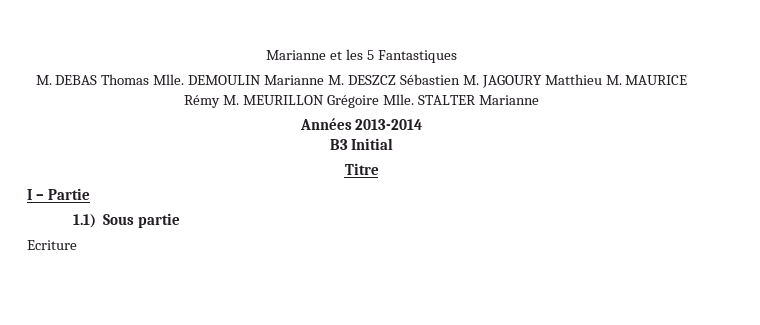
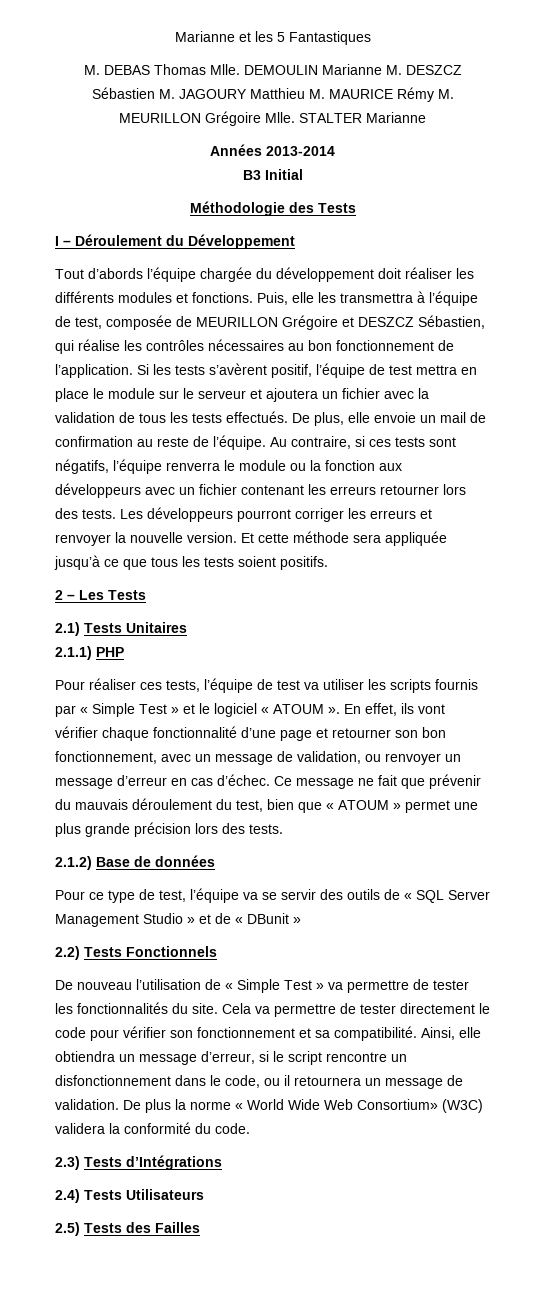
- Titre
+ Méthodologie des Tests
- I – Partie
- 1.1) Sous partie
- Ecriture
+ I – Déroulement du Développement
+ Tout d’abords l’équipe chargée du développement doit réaliser les différents modules et fonctions. Puis, elle les transmettra à l’équipe de test, composée de MEURILLON Grégoire et DESZCZ Sébastien, qui réalise les contrôles nécessaires au bon fonctionnement de l’application. Si les tests s’avèrent positif, l’équipe de test mettra en place le module sur le serveur et ajoutera un fichier avec la validation de tous les tests effectués. De plus, elle envoie un mail de confirmation au reste de l’équipe. Au contraire, si ces tests sont négatifs, l’équipe renverra le module ou la fonction aux développeurs avec un fichier contenant les erreurs retourner lors des tests. Les développeurs pourront corriger les erreurs et renvoyer la nouvelle version. Et cette méthode sera appliquée jusqu’à ce que tous les tests soient positifs.
+ 2 – Les Tests
+ 2.1) Tests Unitaires
+ 2.1.1) PHP
+ Pour réaliser ces tests, l’équipe de test va utiliser les scripts fournis par « Simple Test » et le logiciel « ATOUM ». En effet, ils vont vérifier chaque fonctionnalité d’une page et retourner son bon fonctionnement, avec un message de validation, ou renvoyer un message d’erreur en cas d’échec. Ce message ne fait que prévenir du mauvais déroulement du test, bien que « ATOUM » permet une plus grande précision lors des tests.
+ 2.1.2) Base de données
+ Pour ce type de test, l’équipe va se servir des outils de « SQL Server Management Studio » et de « DBunit »
+ 2.2) Tests Fonctionnels
+ De nouveau l’utilisation de « Simple Test » va permettre de tester les fonctionnalités du site. Cela va permettre de tester directement le code pour vérifier son fonctionnement et sa compatibilité. Ainsi, elle obtiendra un message d’erreur, si le script rencontre un disfonctionnement dans le code, ou il retournera un message de validation. De plus la norme « World Wide Web Consortium» (W3C) validera la conformité du code.
+ 2.3) Tests d’Intégrations
+ 2.4) Tests Utilisateurs
+ 2.5) Tests des Failles

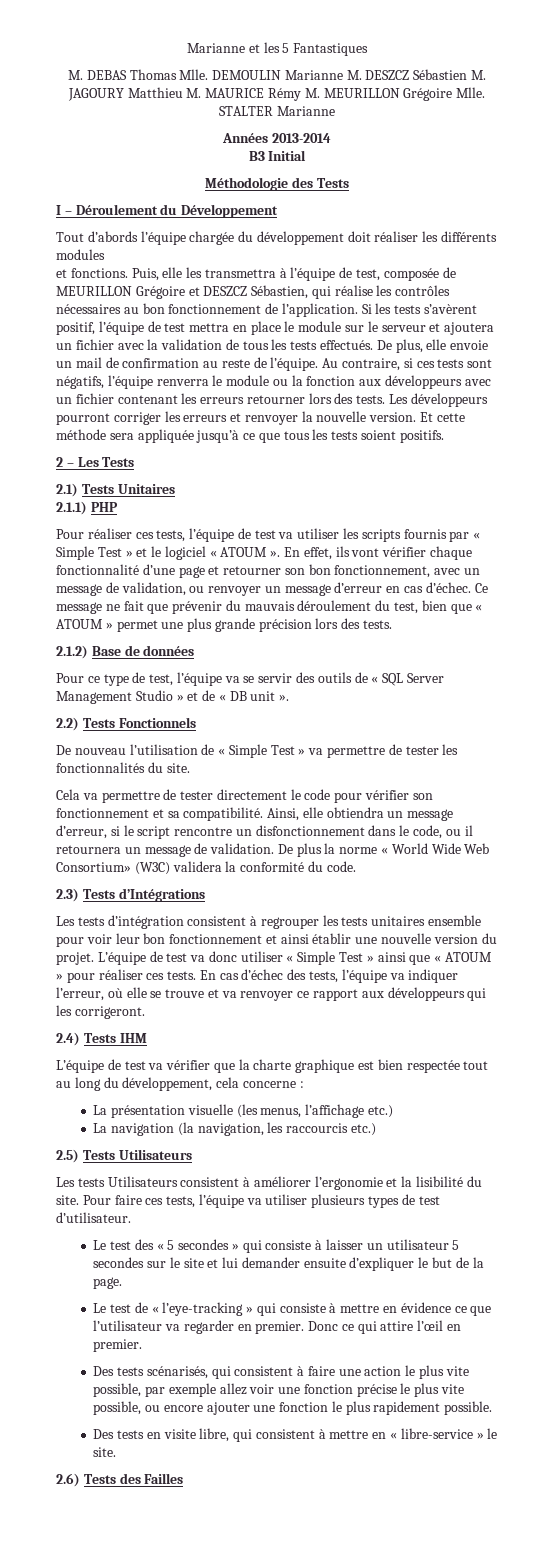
- Tout d’abords l’équipe chargée du développement doit réaliser les différents modules et fonctions.
+ Tout d’abords l’équipe chargée du développement doit réaliser les différents modules
+ et fonctions.
- Pour ce type de test, l’équipe va se servir des outils de « SQL Server Management Studio » et de « DBunit »
+ Pour ce type de test, l’équipe va se servir des outils de « SQL Server Management Studio » et de « DB unit ».
- De nouveau l’utilisation de « Simple Test » va permettre de tester les fonctionnalités du site. Cela va permettre de tester directement le code pour vérifier son fonctionnement et sa compatibilité.
+ De nouveau l’utilisation de « Simple Test » va permettre de tester les fonctionnalités du site.
+ Cela va permettre de tester directement le code pour vérifier son fonctionnement et sa compatibilité.
- 2.4) Tests Utilisateurs
- 2.5) Tests des Failles
+ Les tests d’intégration consistent à regrouper les tests unitaires ensemble pour voir leur bon fonctionnement et ainsi établir une nouvelle version du projet. L’équipe de test va donc utiliser « Simple Test » ainsi que « ATOUM » pour réaliser ces tests. En cas d’échec des tests, l’équipe va indiquer l’erreur, où elle se trouve et va renvoyer ce rapport aux développeurs qui les corrigeront.
+ 2.4) Tests IHM
+ L’équipe de test va vérifier que la charte graphique est bien respectée tout au long du développement, cela concerne :
+ La présentation visuelle (les menus, l’affichage etc.)
+ La navigation (la navigation, les raccourcis etc.)
+ 2.5) Tests Utilisateurs
+ Les tests Utilisateurs consistent à améliorer l’ergonomie et la lisibilité du site. Pour faire ces tests, l’équipe va utiliser plusieurs types de test d’utilisateur.
+ Le test des « 5 secondes » qui consiste à laisser un utilisateur 5 secondes sur le site et lui demander ensuite d’expliquer le but de la page.
+ Le test de « l’eye-tracking » qui consiste à mettre en évidence ce que l’utilisateur va regarder en premier. Donc ce qui attire l’œil en premier.
+ Des tests scénarisés, qui consistent à faire une action le plus vite possible, par exemple allez voir une fonction précise le plus vite possible, ou encore ajouter une fonction le plus rapidement possible.
+ Des tests en visite libre, qui consistent à mettre en « libre-service » le site.
+ 2.6) Tests des Failles

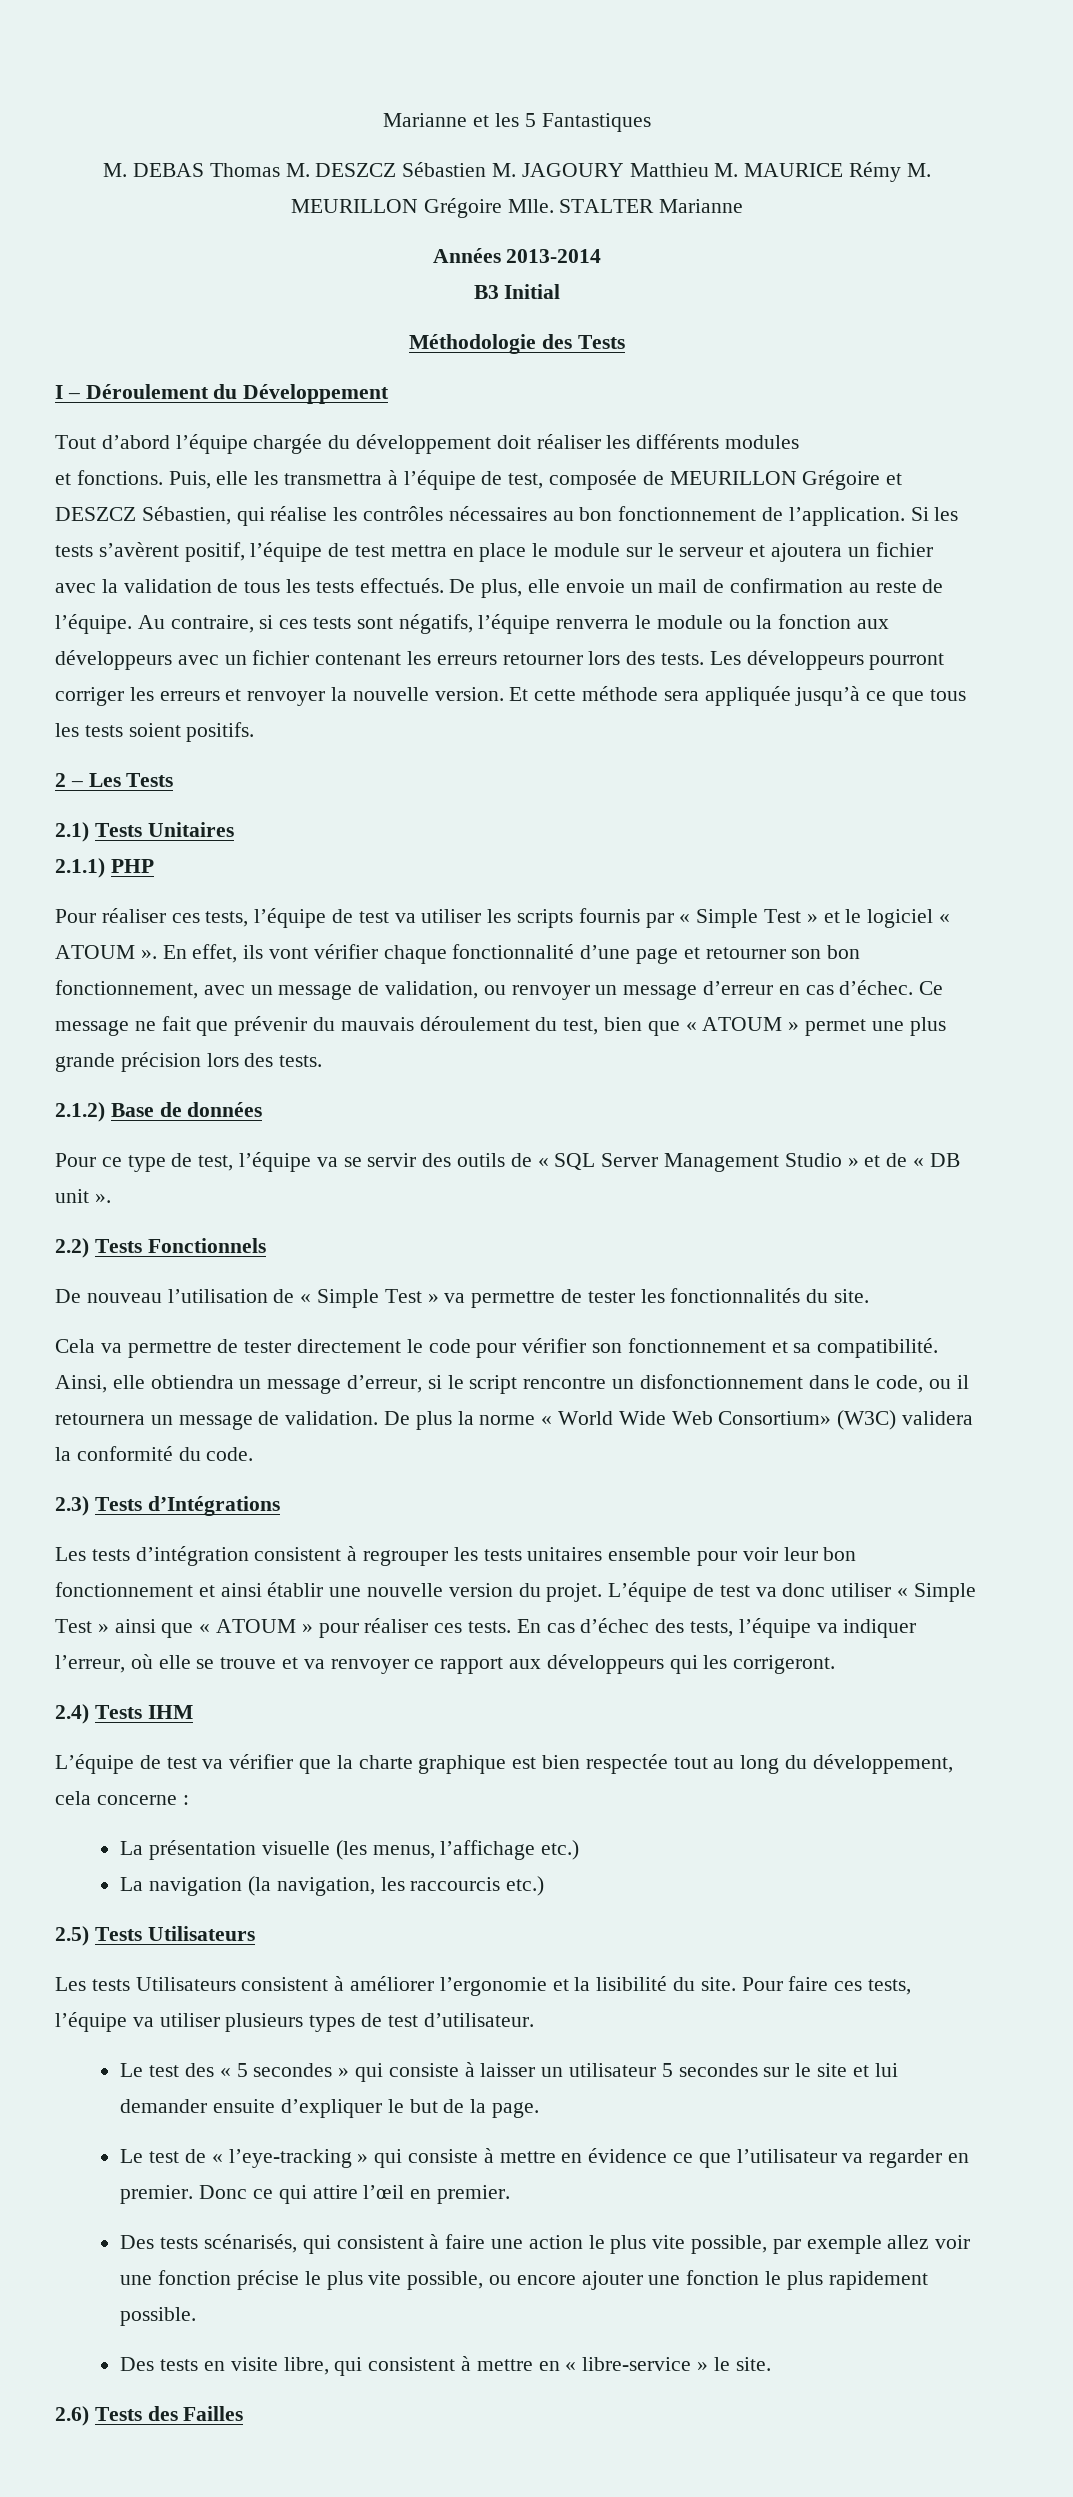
- M. DEBAS Thomas Mlle. DEMOULIN Marianne M. DESZCZ Sébastien M. JAGOURY Matthieu M. MAURICE Rémy M. MEURILLON Grégoire Mlle.
+ M. DEBAS Thomas M. DESZCZ Sébastien M. JAGOURY Matthieu M. MAURICE Rémy M. MEURILLON Grégoire Mlle.
- Tout d’abords l’équipe chargée du développement doit réaliser les différents modules
+ Tout d’abord l’équipe chargée du développement doit réaliser les différents modules

